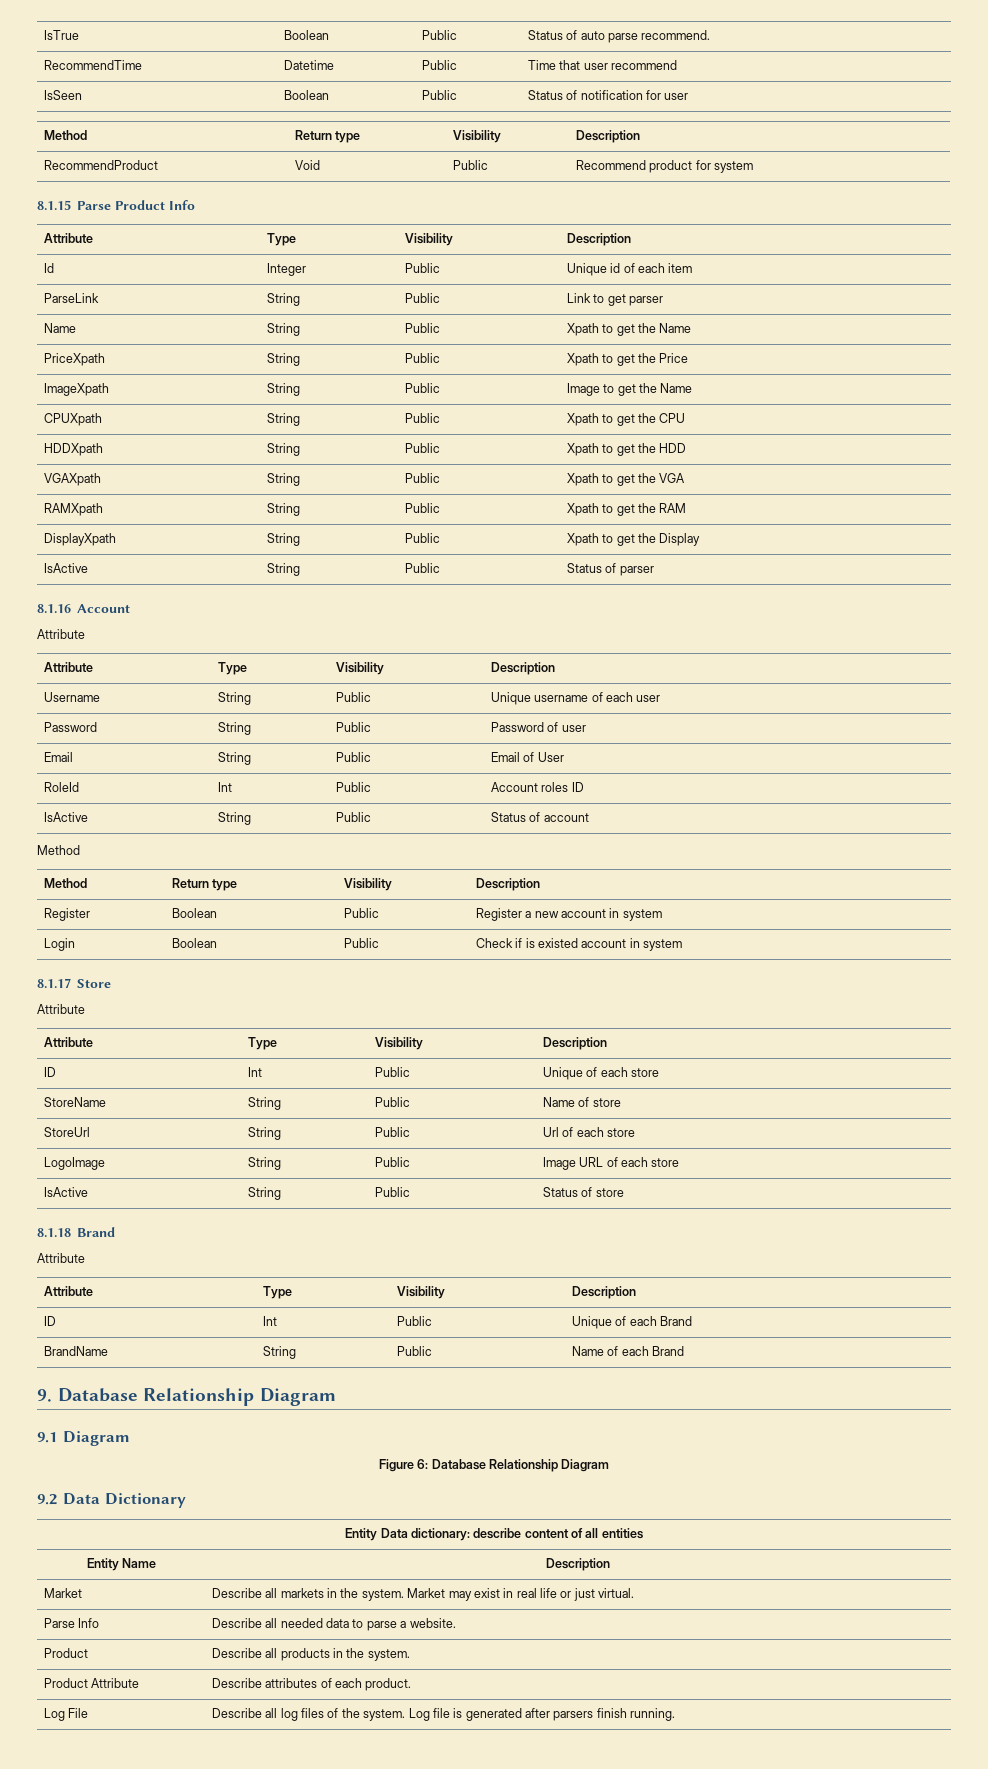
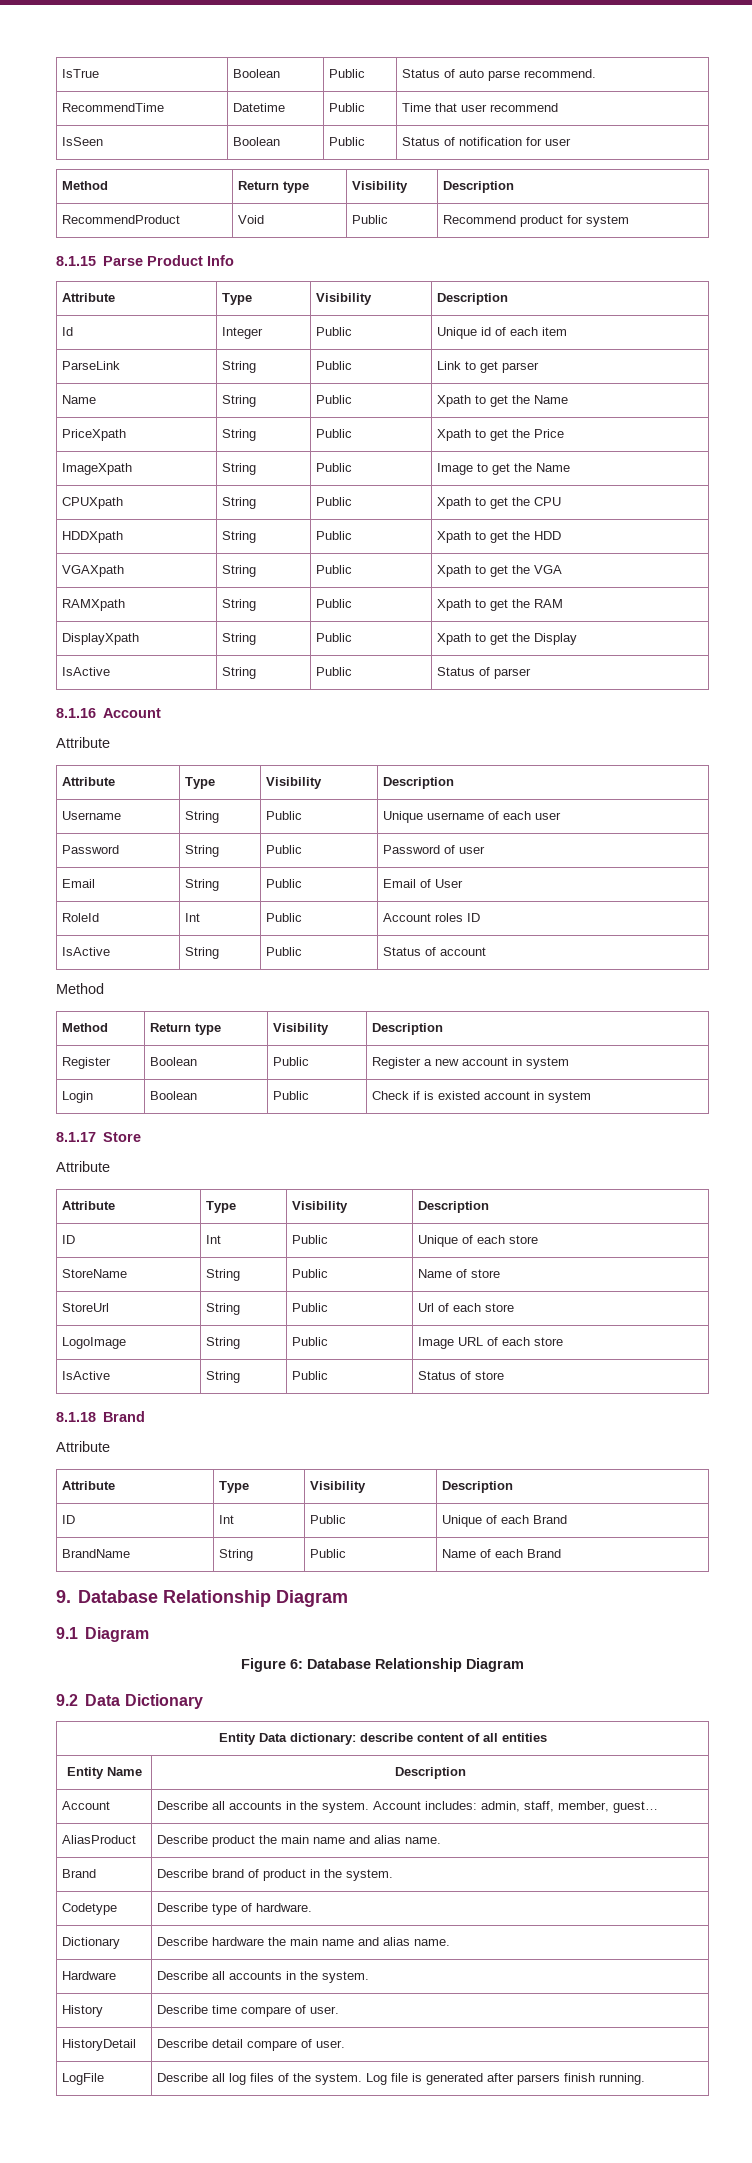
- Market | Describe all markets in the system. Market may exist in real life or just virtual.
- Parse Info | Describe all needed data to parse a website.
- Product | Describe all products in the system.
- Product Attribute | Describe attributes of each product.
- Log File | Describe all log files of the system. Log file is generated after parsers finish running.
+ Account | Describe all accounts in the system. Account includes: admin, staff, member, guest…
+ AliasProduct | Describe product the main name and alias name.
+ Brand | Describe brand of product in the system.
+ Codetype | Describe type of hardware.
+ Dictionary | Describe hardware the main name and alias name.
+ Hardware | Describe all accounts in the system.
+ History | Describe time compare of user.
+ HistoryDetail | Describe detail compare of user.
+ LogFile | Describe all log files of the system. Log file is generated after parsers finish running.

